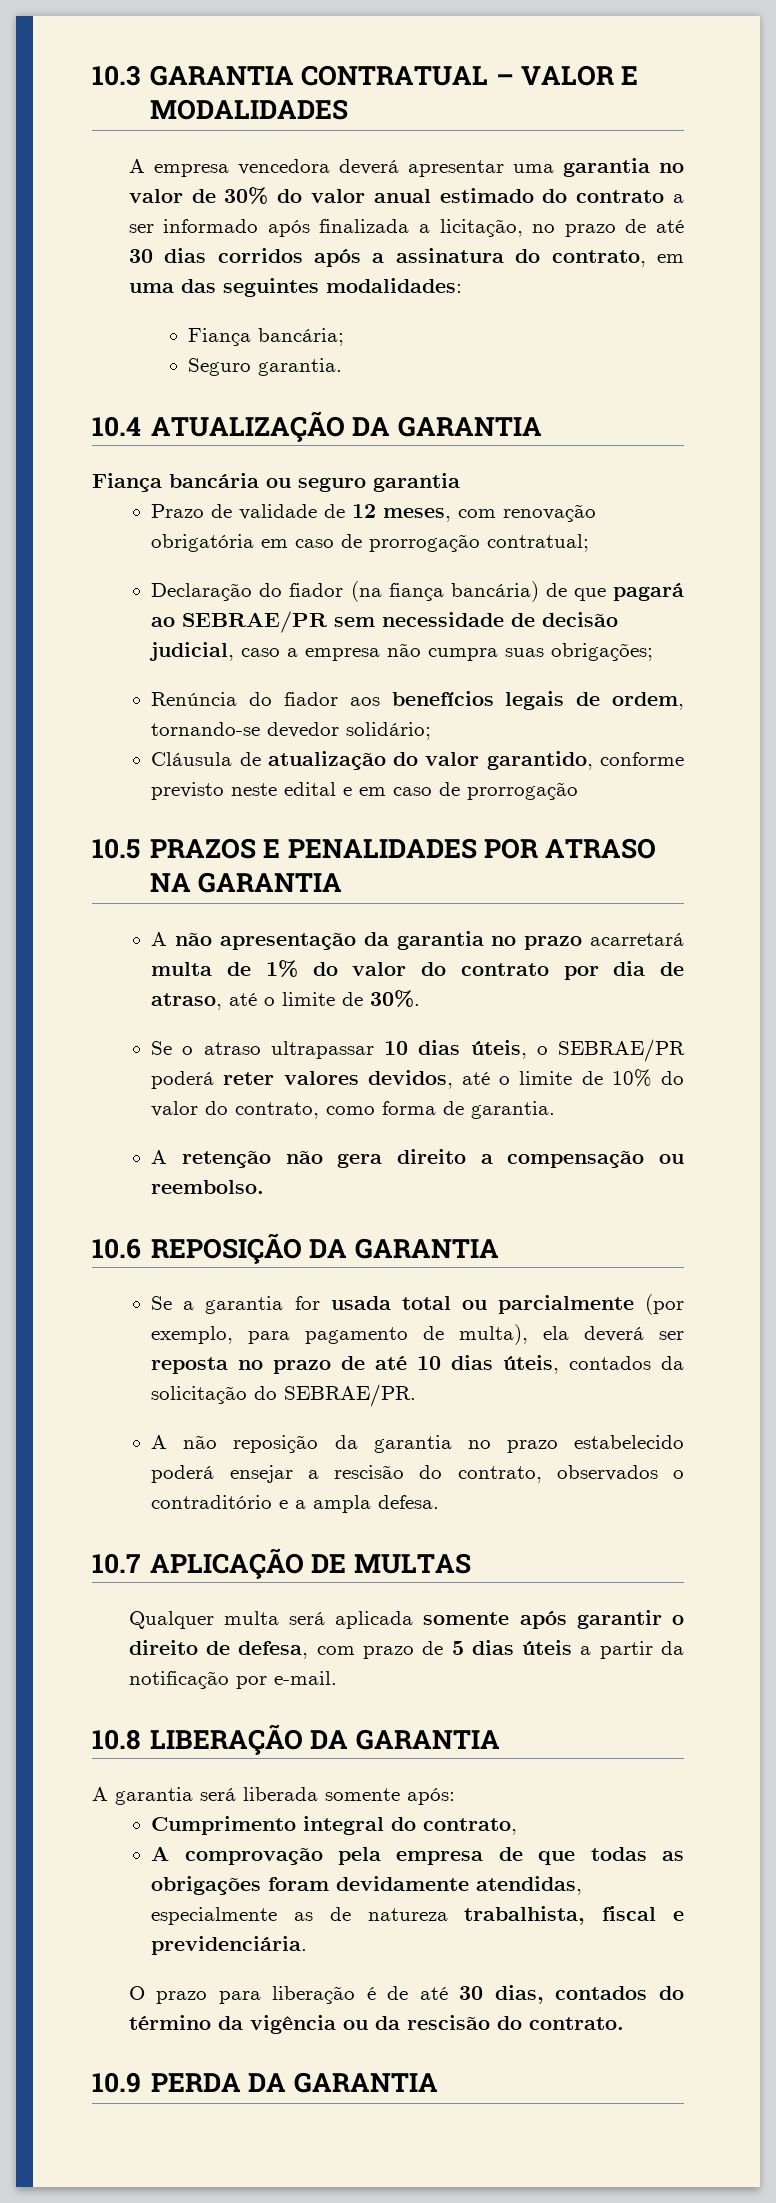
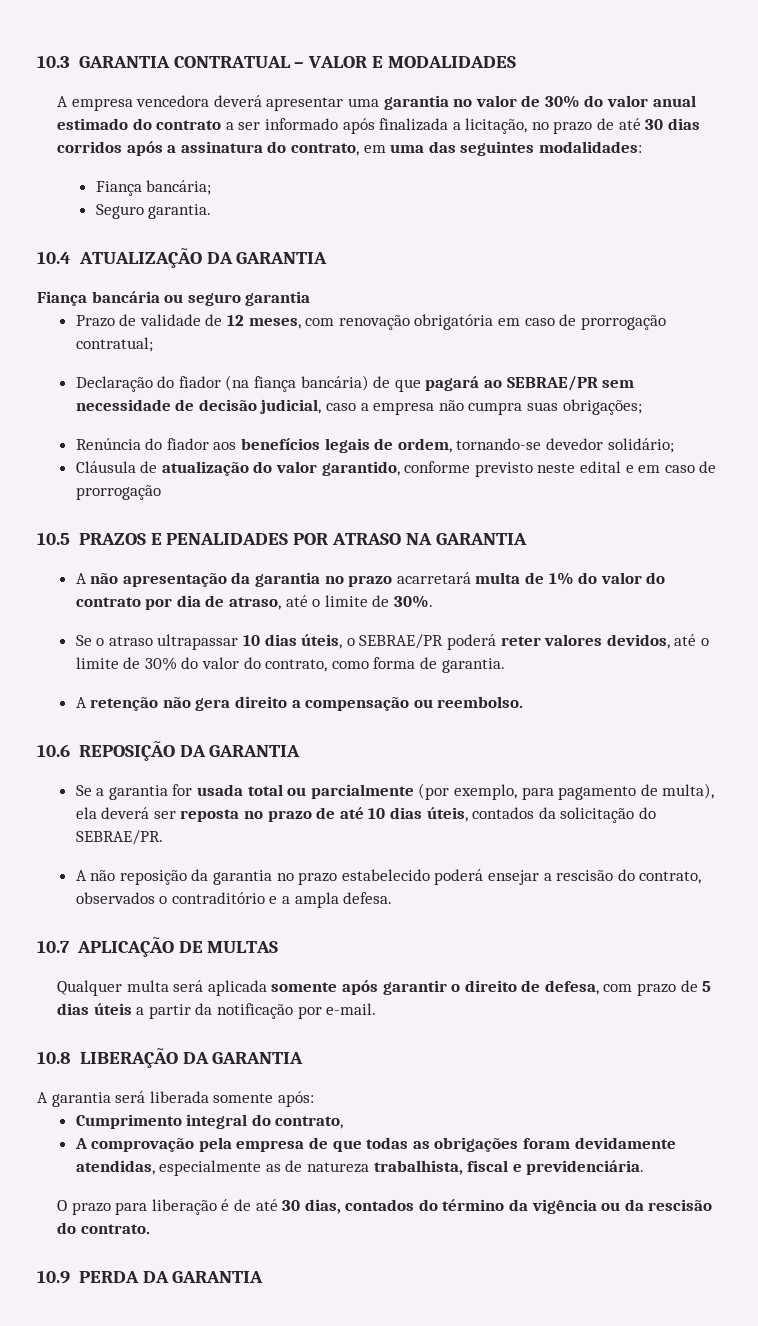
- Se o atraso ultrapassar 10 dias úteis, o SEBRAE/PR poderá reter valores devidos, até o limite de 10% do valor do contrato, como forma de garantia.
+ Se o atraso ultrapassar 10 dias úteis, o SEBRAE/PR poderá reter valores devidos, até o limite de 30% do valor do contrato, como forma de garantia.

